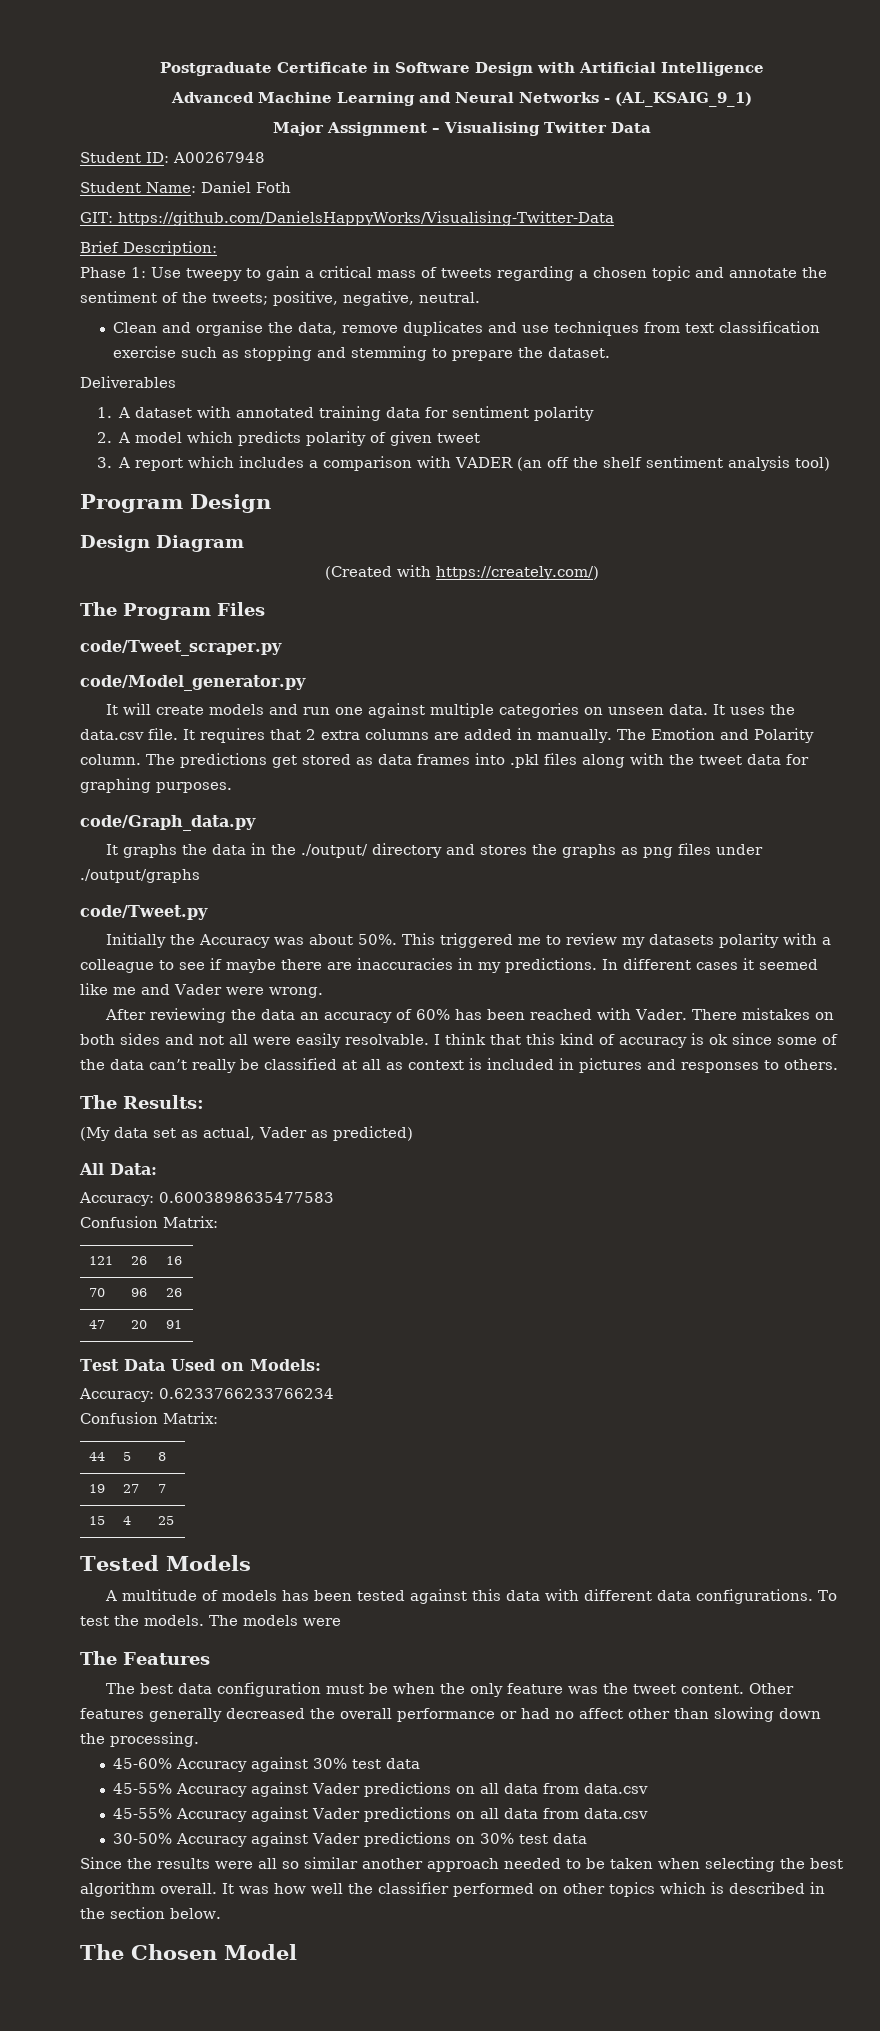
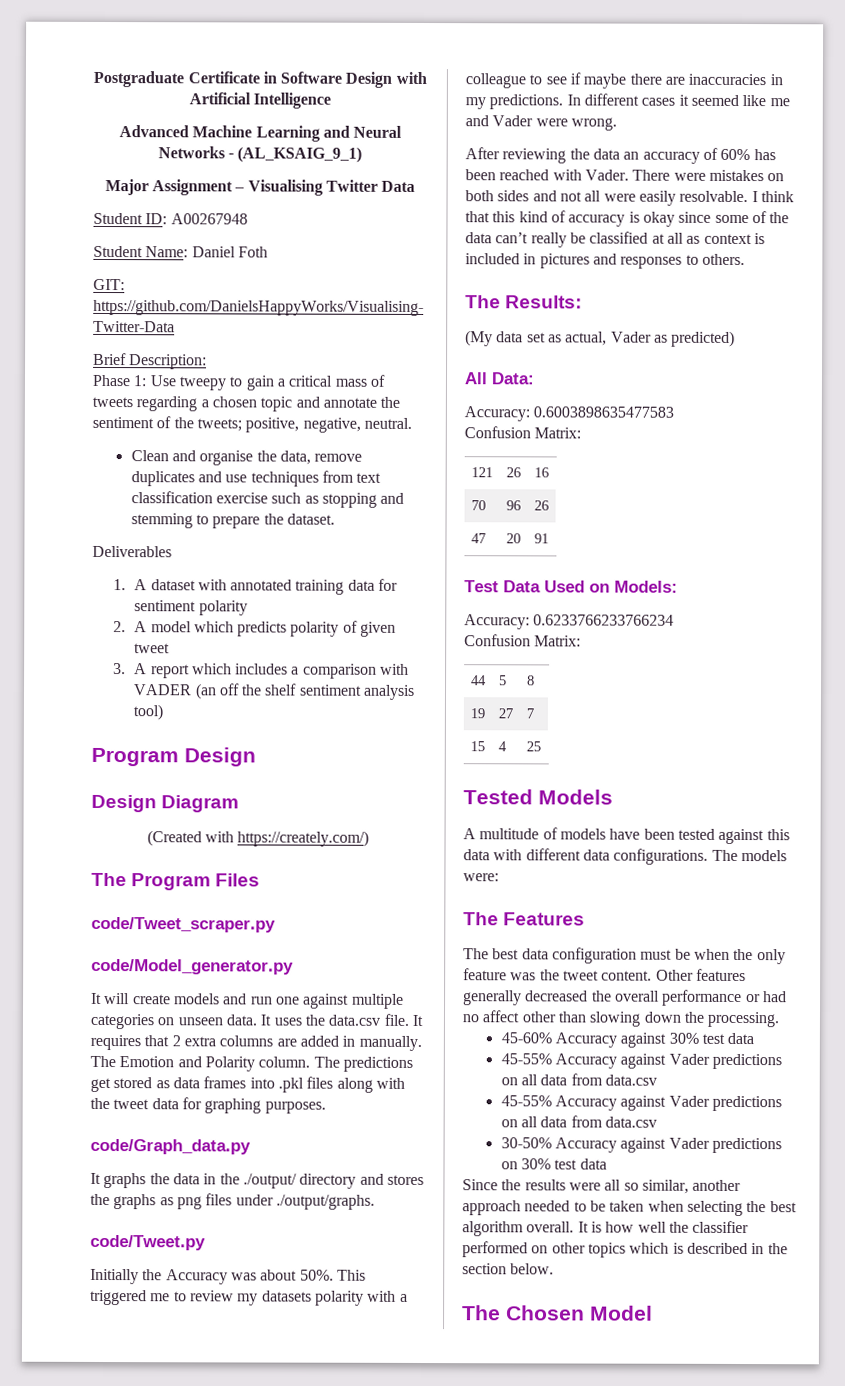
- It graphs the data in the ./output/ directory and stores the graphs as png files under ./output/graphs
+ It graphs the data in the ./output/ directory and stores the graphs as png files under ./output/graphs.
- There mistakes on both sides and not all were easily resolvable.
+ There were mistakes on both sides and not all were easily resolvable.
- I think that this kind of accuracy is ok since some of the data can’t really be classified at all as context is included in pictures and responses to others.
+ I think that this kind of accuracy is okay since some of the data can’t really be classified at all as context is included in pictures and responses to others.
- A multitude of models has been tested against this data with different data configurations.
+ A multitude of models have been tested against this data with different data configurations.
- To test the models.
- The models were
+ The models were:
- Since the results were all so similar another approach needed to be taken when selecting the best algorithm overall.
+ Since the results were all so similar, another approach needed to be taken when selecting the best algorithm overall.
- It was how well the classifier performed on other topics which is described in the section below.
+ It is how well the classifier performed on other topics which is described in the section below.

